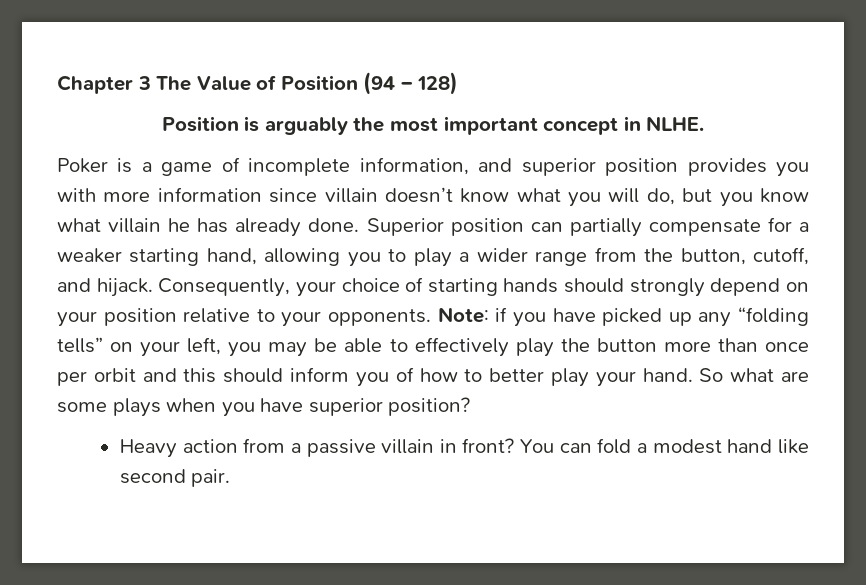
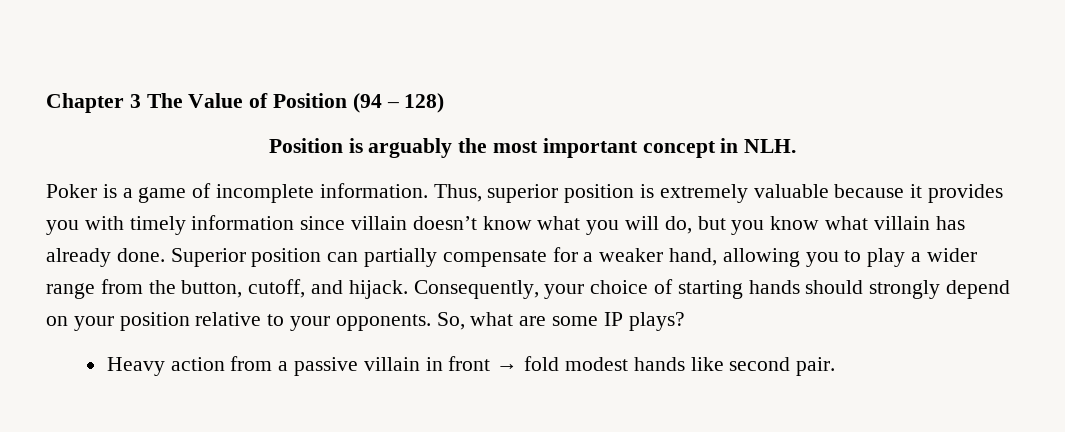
- Position is arguably the most important concept in NLHE.
+ Position is arguably the most important concept in NLH.
- Poker is a game of incomplete information, and superior position provides you with more information since villain doesn’t know what you will do, but you know what villain he has already done.
+ Poker is a game of incomplete information. Thus, superior position is extremely valuable because it provides you with timely information since villain doesn’t know what you will do, but you know what villain has already done.
- Superior position can partially compensate for a weaker starting hand, allowing you to play a wider range from the button, cutoff, and hijack.
+ Superior position can partially compensate for a weaker hand, allowing you to play a wider range from the button, cutoff, and hijack.
- Note: if you have picked up any “folding tells” on your left, you may be able to effectively play the button more than once per orbit and this should inform you of how to better play your hand. So what are some plays when you have superior position?
+ So, what are some IP plays?
- Heavy action from a passive villain in front? You can fold a modest hand like second pair.
+ Heavy action from a passive villain in front → fold modest hands like second pair.

